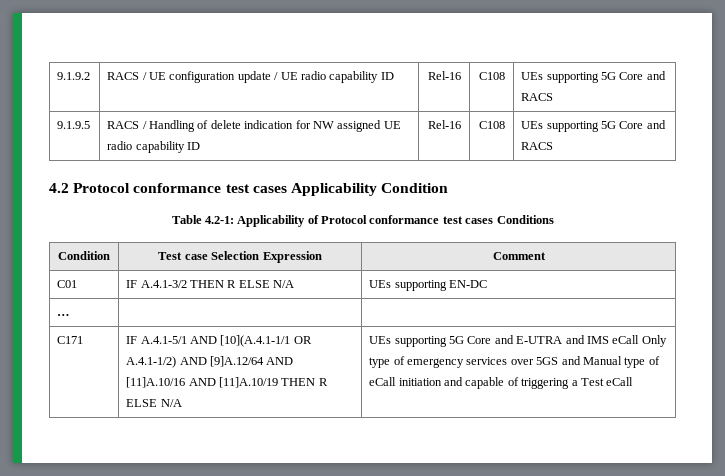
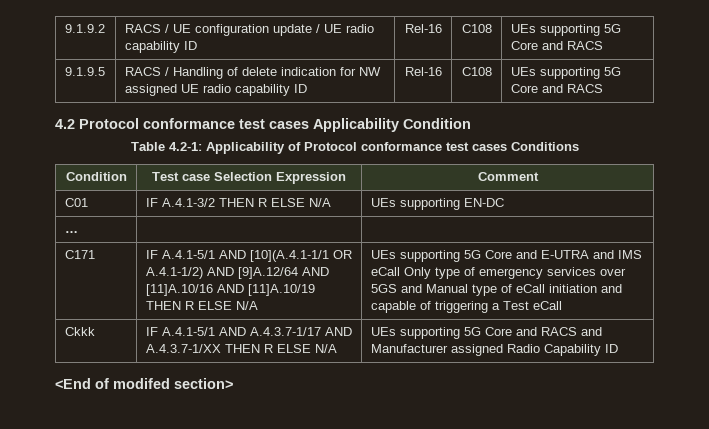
+ Ckkk | IF A.4.1-5/1 AND A.4.3.7-1/17 AND A.4.3.7-1/XX THEN R ELSE N/A | UEs supporting 5G Core and RACS and Manufacturer assigned Radio Capability ID
+ <End of modifed section>

